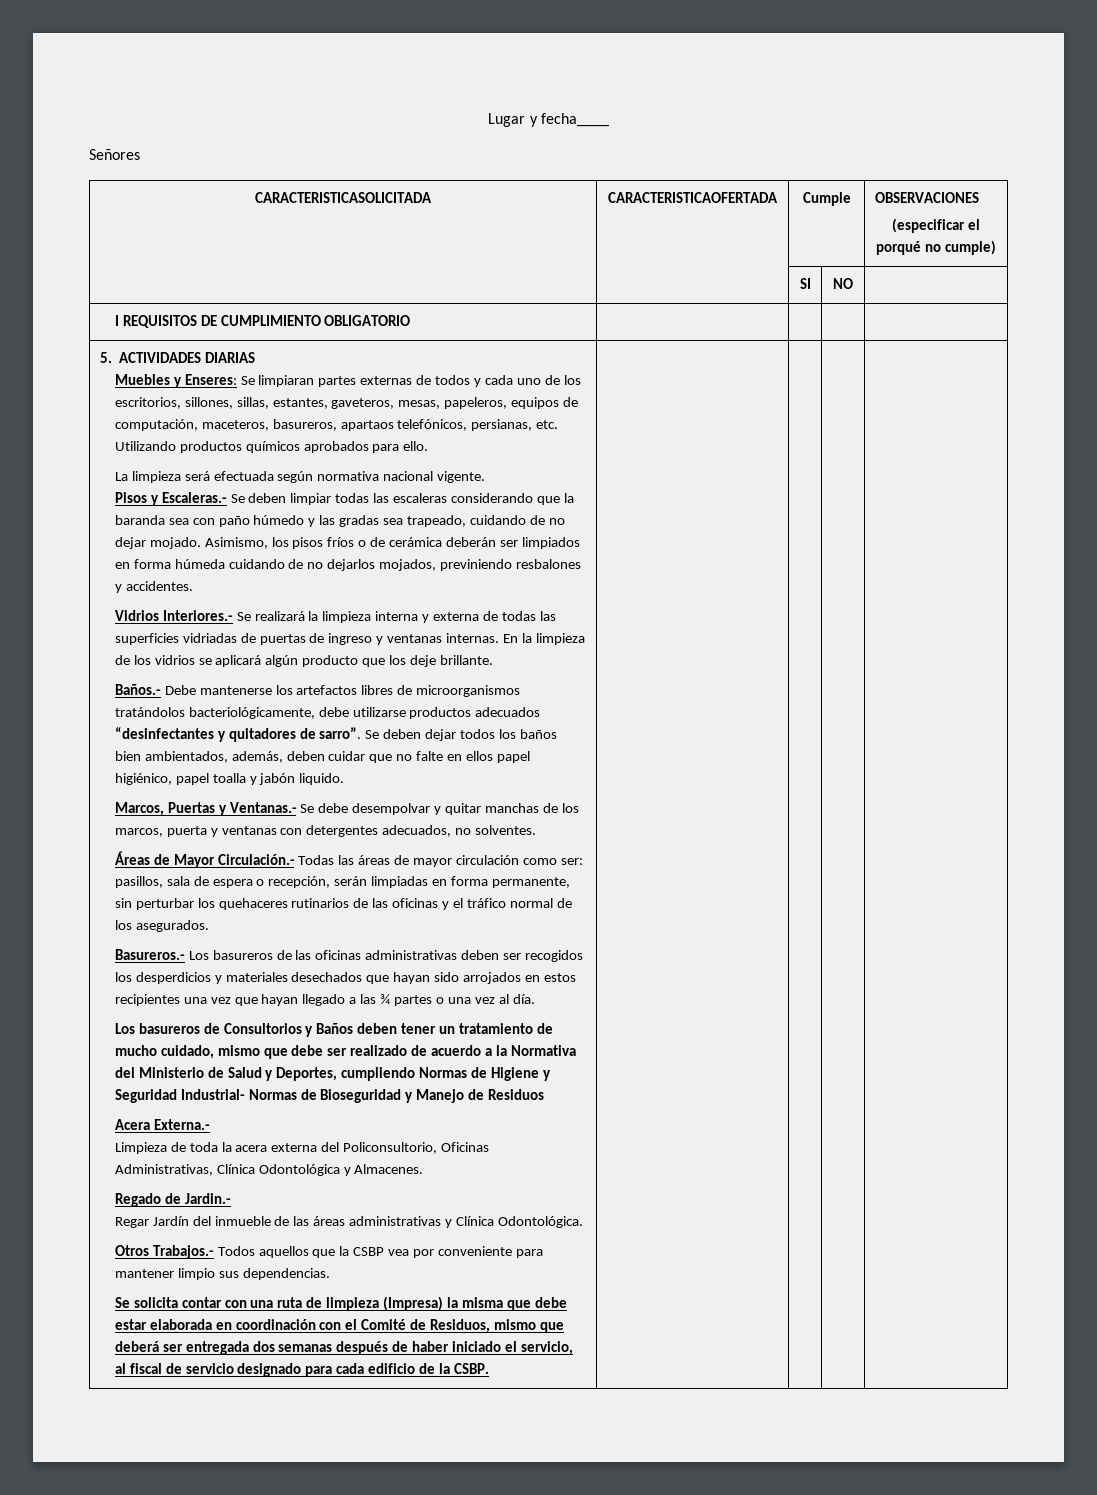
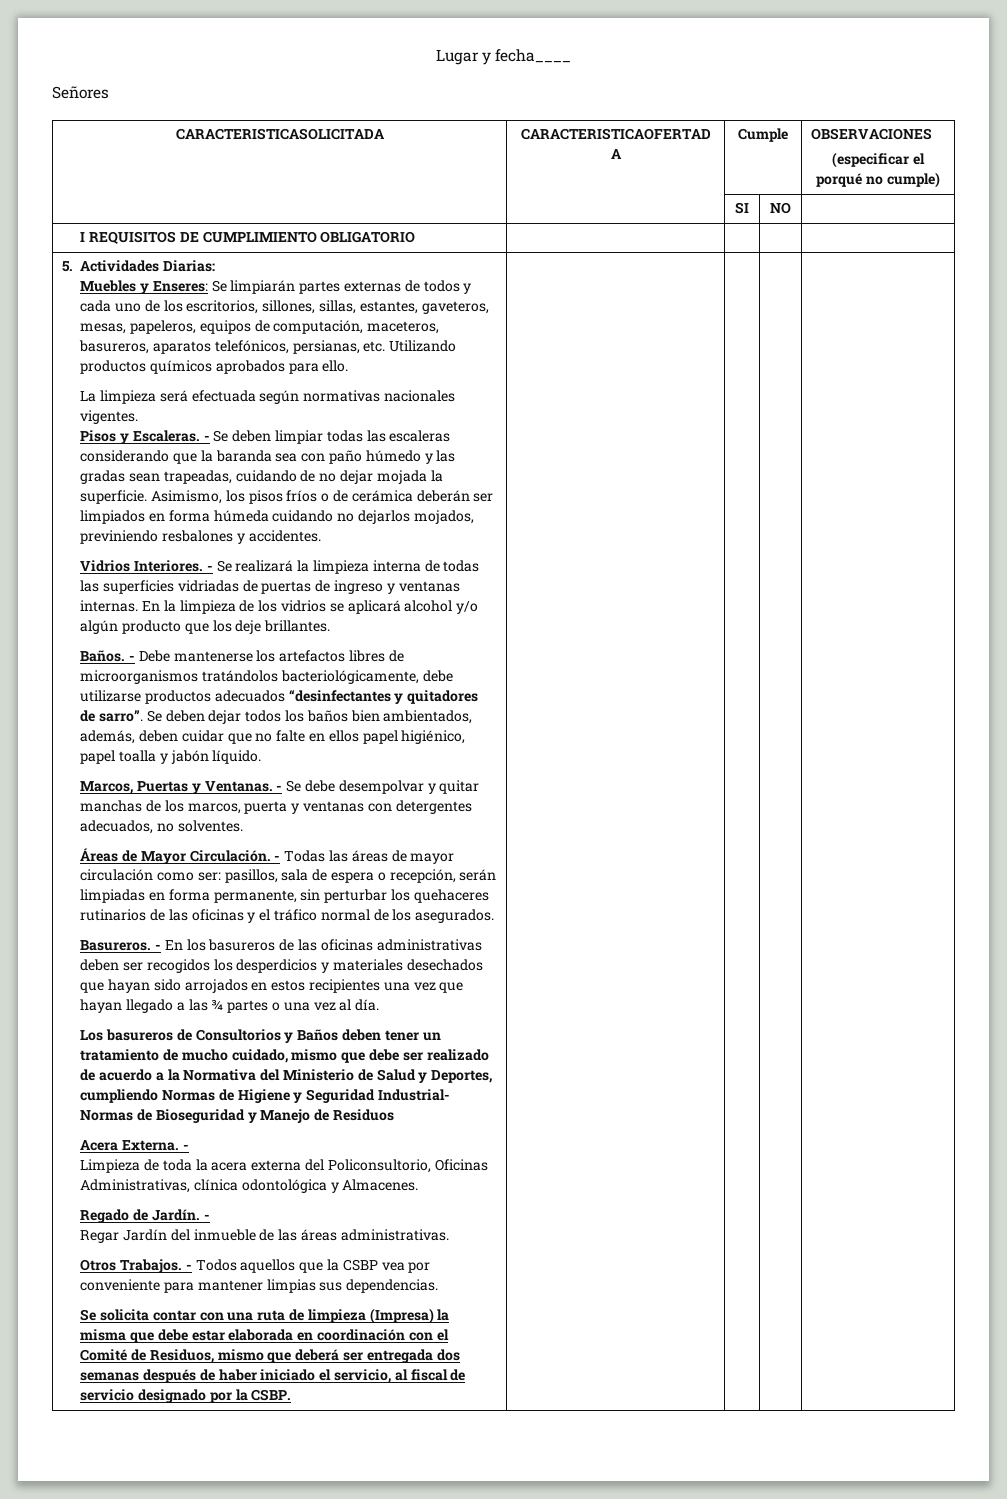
- 5. ACTIVIDADES DIARIAS
+ 5. Actividades Diarias:
- Muebles y Enseres: Se limpiaran partes externas de todos y cada uno de los escritorios, sillones, sillas, estantes, gaveteros, mesas, papeleros, equipos de computación, maceteros, basureros, apartaos telefónicos, persianas, etc. Utilizando productos químicos aprobados para ello.
+ Muebles y Enseres: Se limpiarán partes externas de todos y cada uno de los escritorios, sillones, sillas, estantes, gaveteros, mesas, papeleros, equipos de computación, maceteros, basureros, aparatos telefónicos, persianas, etc. Utilizando productos químicos aprobados para ello.
- La limpieza será efectuada según normativa nacional vigente.
+ La limpieza será efectuada según normativas nacionales vigentes.
- Pisos y Escaleras.- Se deben limpiar todas las escaleras considerando que la baranda sea con paño húmedo y las gradas sea trapeado, cuidando de no dejar mojado.
+ Pisos y Escaleras. - Se deben limpiar todas las escaleras considerando que la baranda sea con paño húmedo y las gradas sean trapeadas, cuidando de no dejar mojada la superficie.
- Asimismo, los pisos fríos o de cerámica deberán ser limpiados en forma húmeda cuidando de no dejarlos mojados, previniendo resbalones y accidentes.
+ Asimismo, los pisos fríos o de cerámica deberán ser limpiados en forma húmeda cuidando no dejarlos mojados, previniendo resbalones y accidentes.
- Vidrios Interiores.- Se realizará la limpieza interna y externa de todas las superficies vidriadas de puertas de ingreso y ventanas internas.
+ Vidrios Interiores. - Se realizará la limpieza interna de todas las superficies vidriadas de puertas de ingreso y ventanas internas.
- En la limpieza de los vidrios se aplicará algún producto que los deje brillante.
- Baños.- Debe mantenerse los artefactos libres de microorganismos tratándolos bacteriológicamente, debe utilizarse productos adecuados “desinfectantes y quitadores de sarro”.
+ En la limpieza de los vidrios se aplicará alcohol y/o algún producto que los deje brillantes.
+ Baños. - Debe mantenerse los artefactos libres de microorganismos tratándolos bacteriológicamente, debe utilizarse productos adecuados “desinfectantes y quitadores de sarro”.
- Se deben dejar todos los baños bien ambientados, además, deben cuidar que no falte en ellos papel higiénico, papel toalla y jabón liquido.
+ Se deben dejar todos los baños bien ambientados, además, deben cuidar que no falte en ellos papel higiénico, papel toalla y jabón líquido.
- Marcos, Puertas y Ventanas.- Se debe desempolvar y quitar manchas de los marcos, puerta y ventanas con detergentes adecuados, no solventes.
+ Marcos, Puertas y Ventanas. - Se debe desempolvar y quitar manchas de los marcos, puerta y ventanas con detergentes adecuados, no solventes.
- Áreas de Mayor Circulación.- Todas las áreas de mayor circulación como ser: pasillos, sala de espera o recepción, serán limpiadas en forma permanente, sin perturbar los quehaceres rutinarios de las oficinas y el tráfico normal de los asegurados.
+ Áreas de Mayor Circulación. - Todas las áreas de mayor circulación como ser: pasillos, sala de espera o recepción, serán limpiadas en forma permanente, sin perturbar los quehaceres rutinarios de las oficinas y el tráfico normal de los asegurados.
- Basureros.- Los basureros de las oficinas administrativas deben ser recogidos los desperdicios y materiales desechados que hayan sido arrojados en estos recipientes una vez que hayan llegado a las ¾ partes o una vez al día.
+ Basureros. - En los basureros de las oficinas administrativas deben ser recogidos los desperdicios y materiales desechados que hayan sido arrojados en estos recipientes una vez que hayan llegado a las ¾ partes o una vez al día.
- Acera Externa.-
+ Acera Externa. -
- Limpieza de toda la acera externa del Policonsultorio, Oficinas Administrativas, Clínica Odontológica y Almacenes.
+ Limpieza de toda la acera externa del Policonsultorio, Oficinas Administrativas, clínica odontológica y Almacenes.
- Regado de Jardin.-
+ Regado de Jardín. -
- Regar Jardín del inmueble de las áreas administrativas y Clínica Odontológica.
+ Regar Jardín del inmueble de las áreas administrativas.
- Otros Trabajos.- Todos aquellos que la CSBP vea por conveniente para mantener limpio sus dependencias.
+ Otros Trabajos. - Todos aquellos que la CSBP vea por conveniente para mantener limpias sus dependencias.
- Se solicita contar con una ruta de limpieza (Impresa) la misma que debe estar elaborada en coordinación con el Comité de Residuos, mismo que deberá ser entregada dos semanas después de haber iniciado el servicio, al fiscal de servicio designado para cada edificio de la CSBP.
+ Se solicita contar con una ruta de limpieza (Impresa) la misma que debe estar elaborada en coordinación con el Comité de Residuos, mismo que deberá ser entregada dos semanas después de haber iniciado el servicio, al fiscal de servicio designado por la CSBP.

